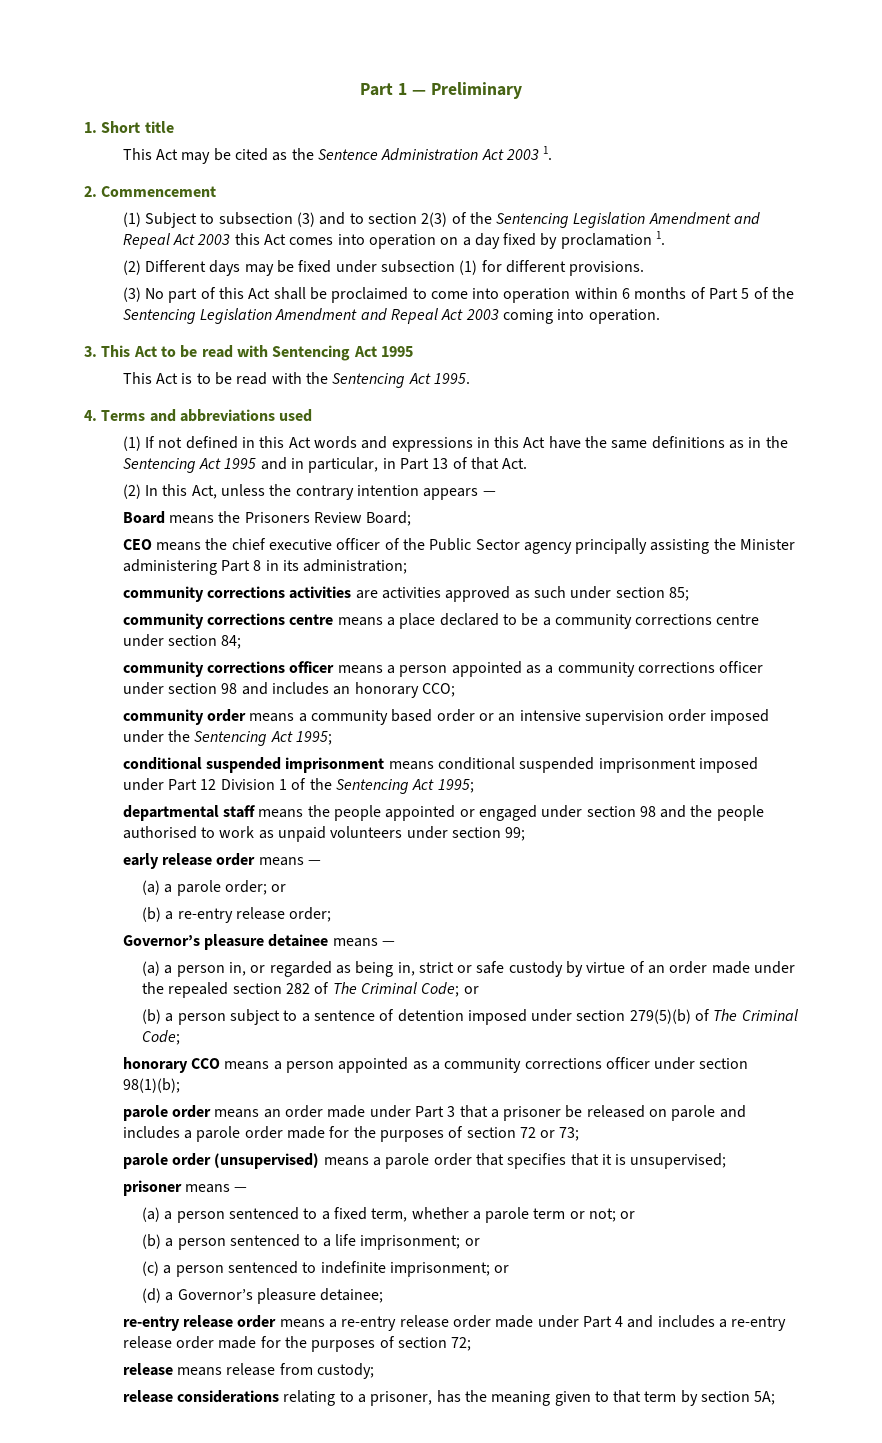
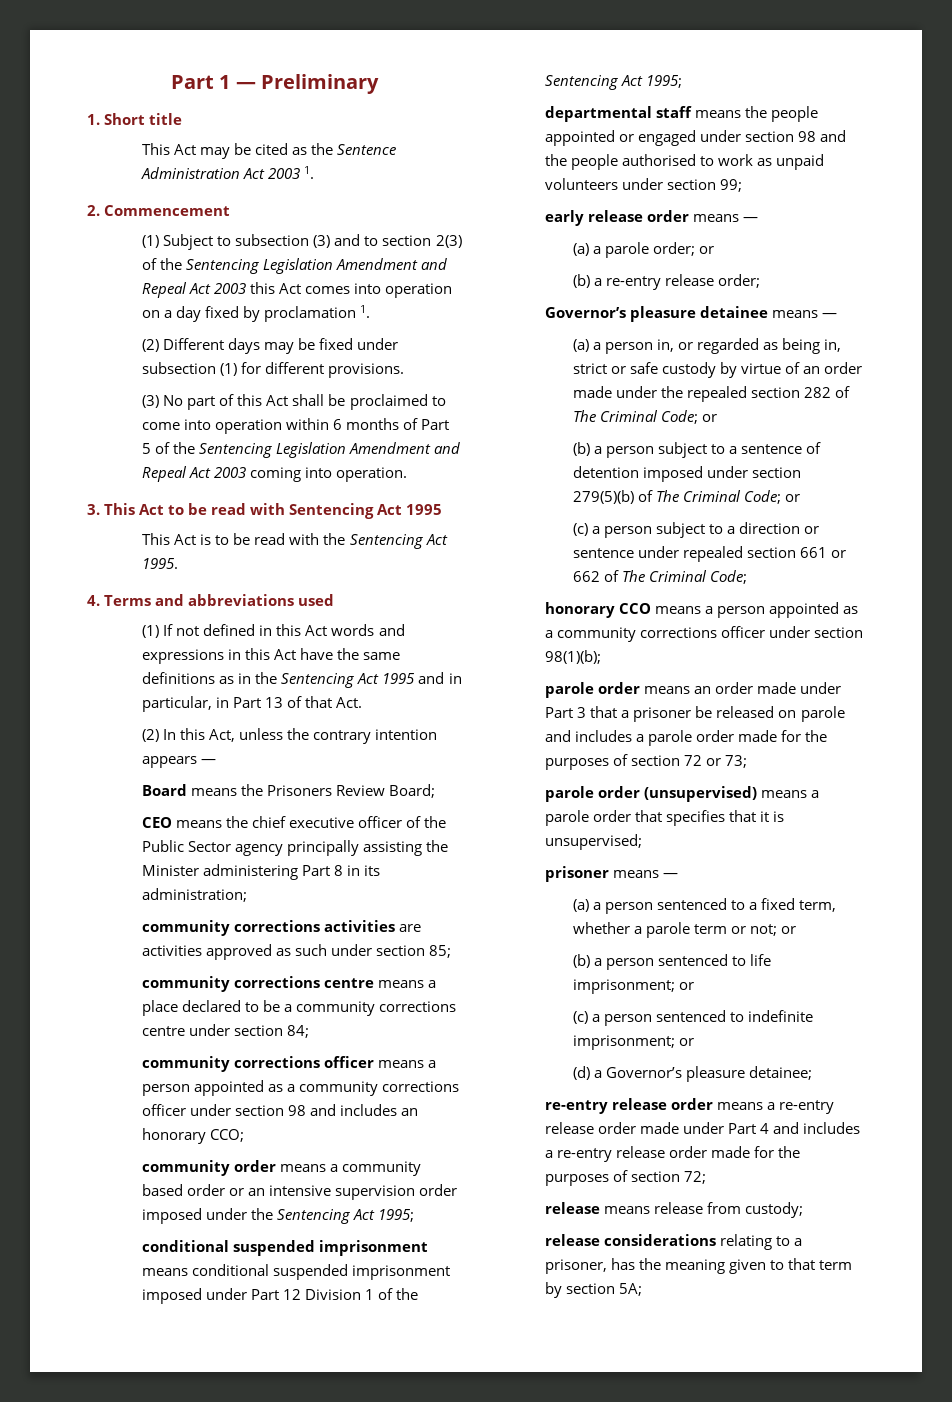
- (b) a person subject to a sentence of detention imposed under section 279(5)(b) of The Criminal Code;
+ (b) a person subject to a sentence of detention imposed under section 279(5)(b) of The Criminal Code; or
+ (c) a person subject to a direction or sentence under repealed section 661 or 662 of The Criminal Code;
- (b) a person sentenced to a life imprisonment; or
+ (b) a person sentenced to life imprisonment; or

